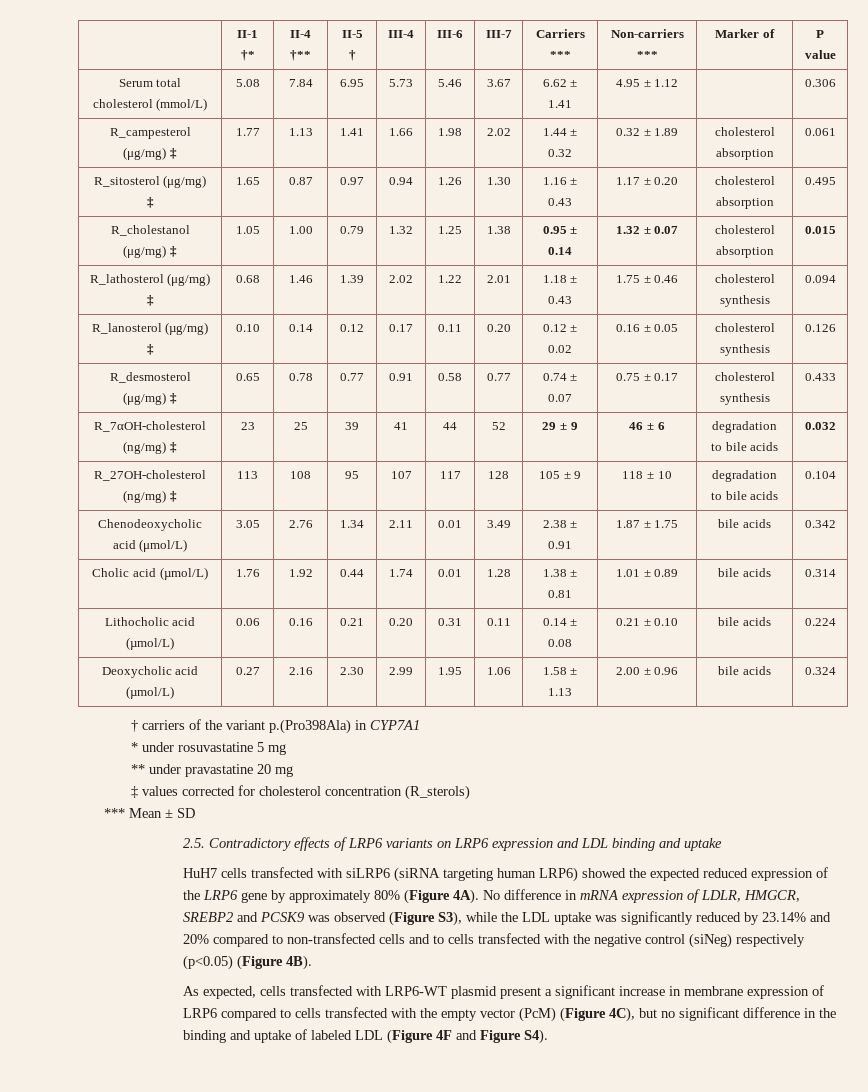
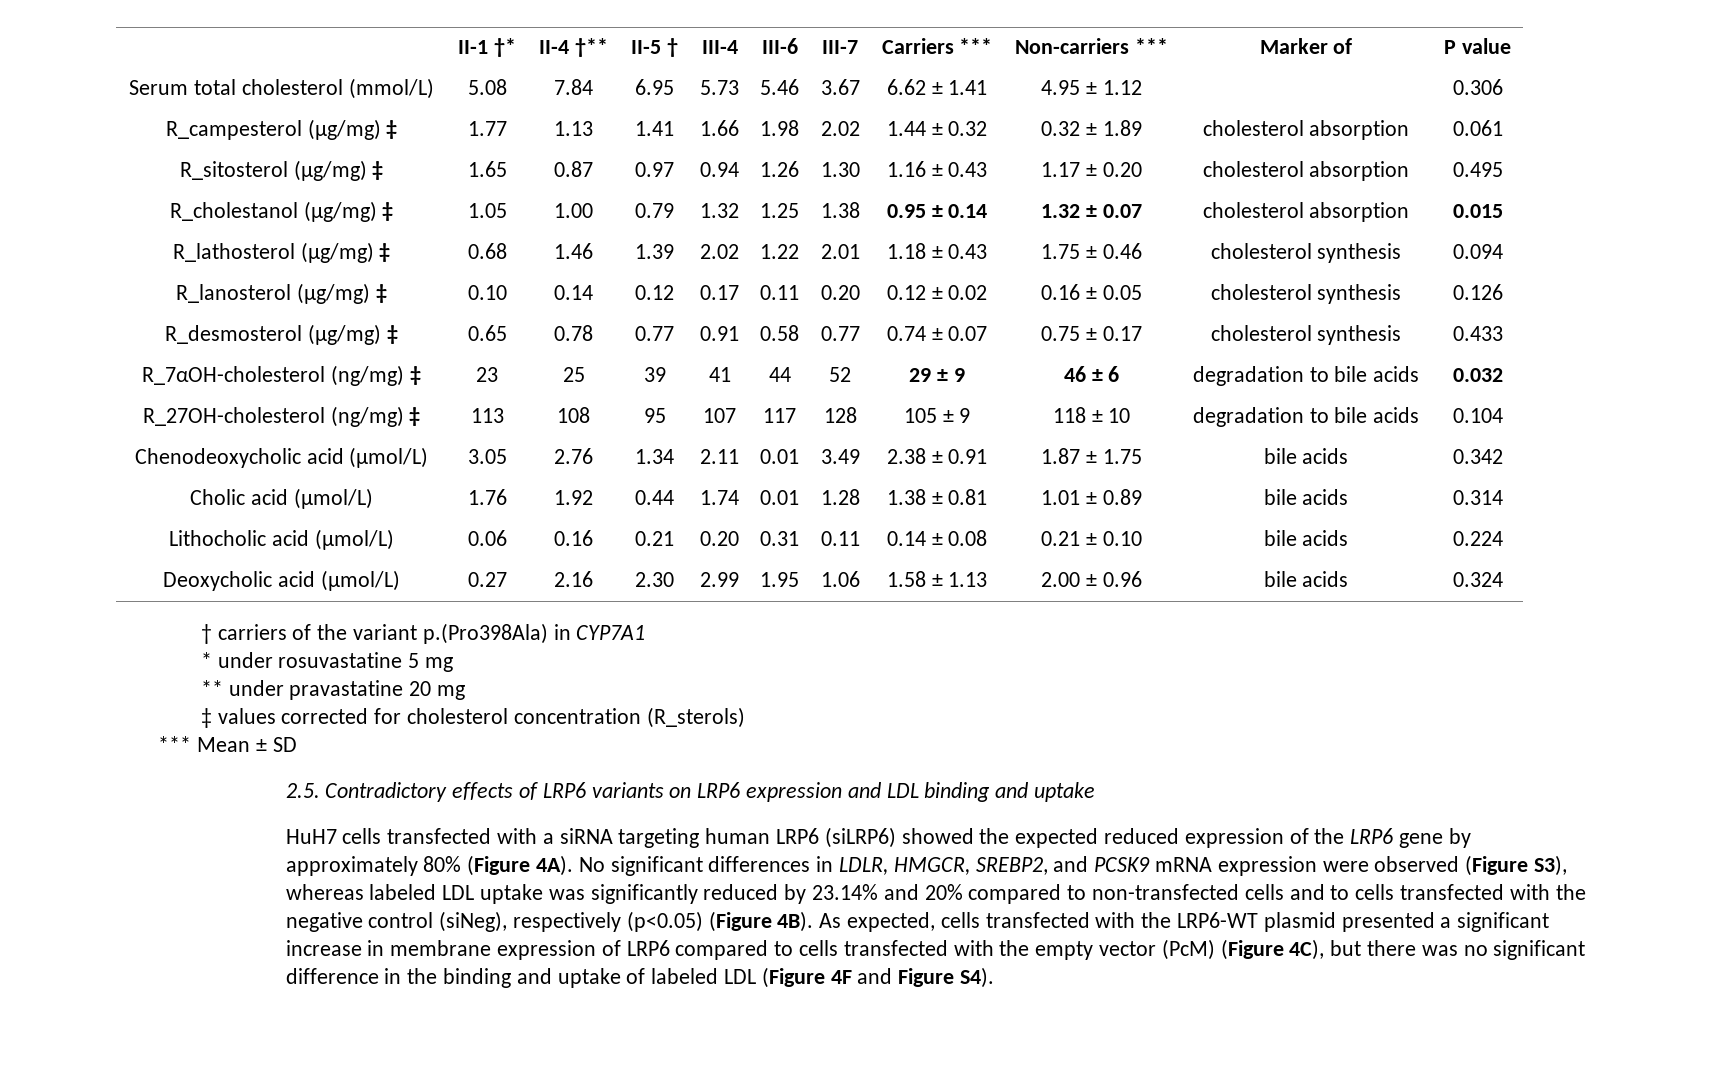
- HuH7 cells transfected with siLRP6 (siRNA targeting human LRP6) showed the expected reduced expression of the LRP6 gene by approximately 80% (Figure 4A).
+ HuH7 cells transfected with a siRNA targeting human LRP6 (siLRP6) showed the expected reduced expression of the LRP6 gene by approximately 80% (Figure 4A).
- No difference in mRNA expression of LDLR, HMGCR, SREBP2 and PCSK9 was observed (Figure S3), while the LDL uptake was significantly reduced by 23.14% and 20% compared to non-transfected cells and to cells transfected with the negative control (siNeg) respectively (p<0.05) (Figure 4B).
- As expected, cells transfected with LRP6-WT plasmid present a significant increase in membrane expression of LRP6 compared to cells transfected with the empty vector (PcM) (Figure 4C), but no significant difference in the binding and uptake of labeled LDL (Figure 4F and Figure S4).
+ No significant differences in LDLR, HMGCR, SREBP2, and PCSK9 mRNA expression were observed (Figure S3), whereas labeled LDL uptake was significantly reduced by 23.14% and 20% compared to non-transfected cells and to cells transfected with the negative control (siNeg), respectively (p<0.05) (Figure 4B). As expected, cells transfected with the LRP6-WT plasmid presented a significant increase in membrane expression of LRP6 compared to cells transfected with the empty vector (PcM) (Figure 4C), but there was no significant difference in the binding and uptake of labeled LDL (Figure 4F and Figure S4).

